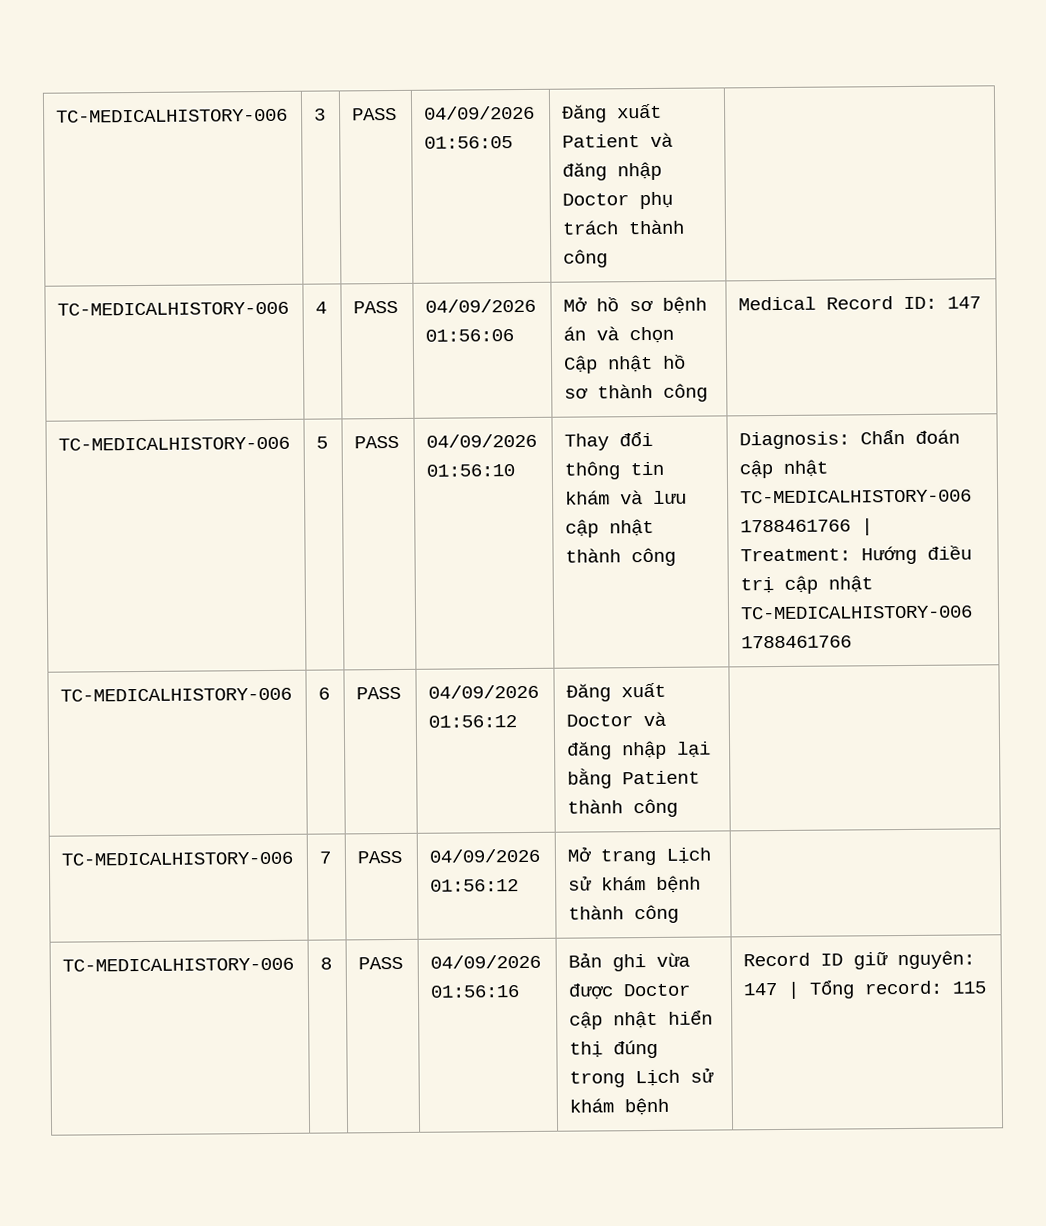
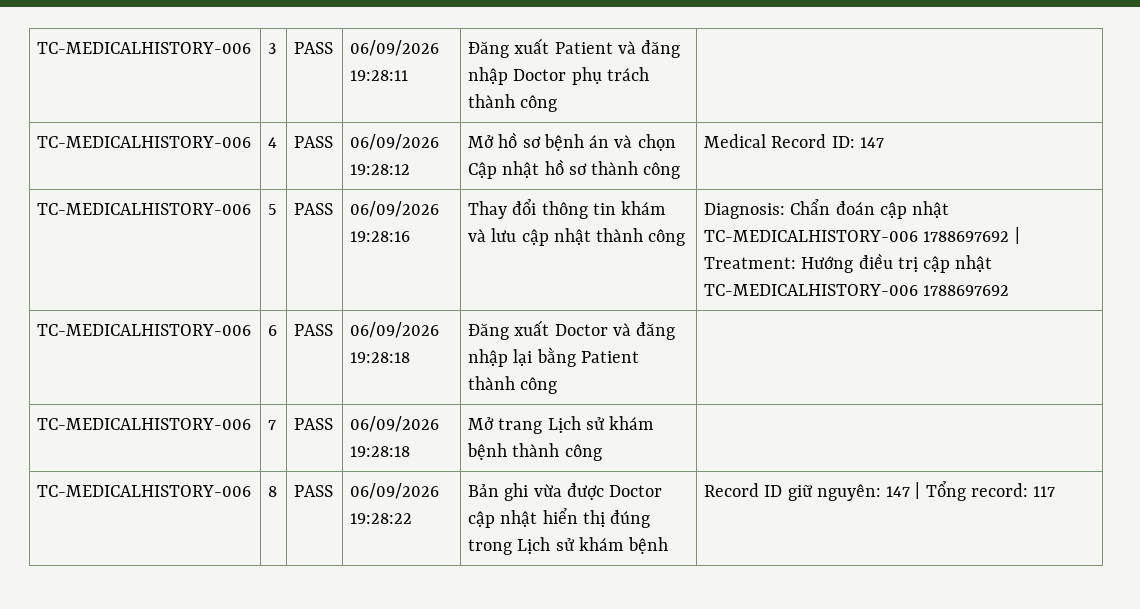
- TC-MEDICALHISTORY-006 | 3 | PASS | 04/09/2026 01:56:05 | Đăng xuất Patient và đăng nhập Doctor phụ trách thành công |
+ TC-MEDICALHISTORY-006 | 3 | PASS | 06/09/2026 19:28:11 | Đăng xuất Patient và đăng nhập Doctor phụ trách thành công |
- TC-MEDICALHISTORY-006 | 4 | PASS | 04/09/2026 01:56:06 | Mở hồ sơ bệnh án và chọn Cập nhật hồ sơ thành công | Medical Record ID: 147
+ TC-MEDICALHISTORY-006 | 4 | PASS | 06/09/2026 19:28:12 | Mở hồ sơ bệnh án và chọn Cập nhật hồ sơ thành công | Medical Record ID: 147
- TC-MEDICALHISTORY-006 | 5 | PASS | 04/09/2026 01:56:10 | Thay đổi thông tin khám và lưu cập nhật thành công | Diagnosis: Chẩn đoán cập nhật TC-MEDICALHISTORY-006 1788461766 | Treatment: Hướng điều trị cập nhật TC-MEDICALHISTORY-006 1788461766
+ TC-MEDICALHISTORY-006 | 5 | PASS | 06/09/2026 19:28:16 | Thay đổi thông tin khám và lưu cập nhật thành công | Diagnosis: Chẩn đoán cập nhật TC-MEDICALHISTORY-006 1788697692 | Treatment: Hướng điều trị cập nhật TC-MEDICALHISTORY-006 1788697692
- TC-MEDICALHISTORY-006 | 6 | PASS | 04/09/2026 01:56:12 | Đăng xuất Doctor và đăng nhập lại bằng Patient thành công |
+ TC-MEDICALHISTORY-006 | 6 | PASS | 06/09/2026 19:28:18 | Đăng xuất Doctor và đăng nhập lại bằng Patient thành công |
- TC-MEDICALHISTORY-006 | 7 | PASS | 04/09/2026 01:56:12 | Mở trang Lịch sử khám bệnh thành công |
+ TC-MEDICALHISTORY-006 | 7 | PASS | 06/09/2026 19:28:18 | Mở trang Lịch sử khám bệnh thành công |
- TC-MEDICALHISTORY-006 | 8 | PASS | 04/09/2026 01:56:16 | Bản ghi vừa được Doctor cập nhật hiển thị đúng trong Lịch sử khám bệnh | Record ID giữ nguyên: 147 | Tổng record: 115
+ TC-MEDICALHISTORY-006 | 8 | PASS | 06/09/2026 19:28:22 | Bản ghi vừa được Doctor cập nhật hiển thị đúng trong Lịch sử khám bệnh | Record ID giữ nguyên: 147 | Tổng record: 117

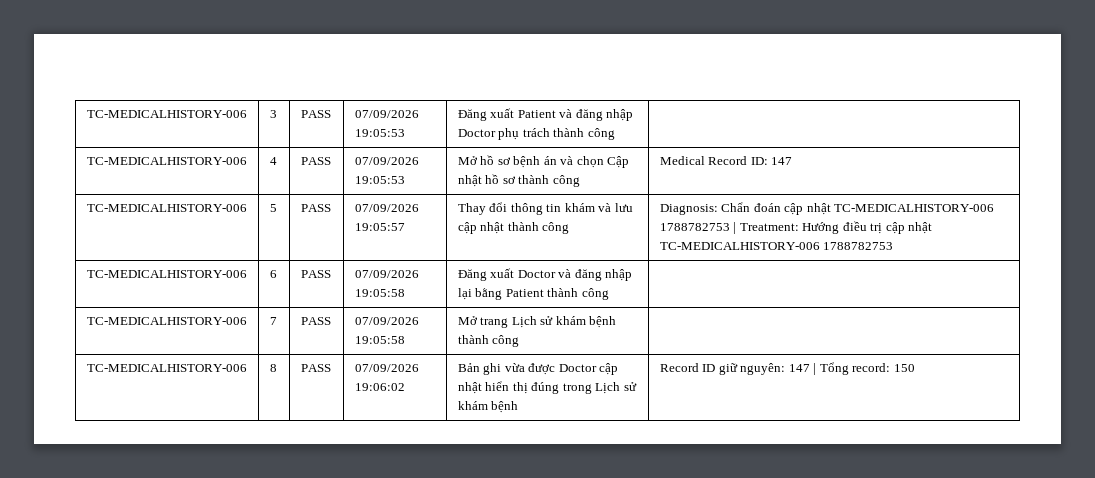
- TC-MEDICALHISTORY-006 | 3 | PASS | 06/09/2026 19:28:11 | Đăng xuất Patient và đăng nhập Doctor phụ trách thành công |
+ TC-MEDICALHISTORY-006 | 3 | PASS | 07/09/2026 19:05:53 | Đăng xuất Patient và đăng nhập Doctor phụ trách thành công |
- TC-MEDICALHISTORY-006 | 4 | PASS | 06/09/2026 19:28:12 | Mở hồ sơ bệnh án và chọn Cập nhật hồ sơ thành công | Medical Record ID: 147
+ TC-MEDICALHISTORY-006 | 4 | PASS | 07/09/2026 19:05:53 | Mở hồ sơ bệnh án và chọn Cập nhật hồ sơ thành công | Medical Record ID: 147
- TC-MEDICALHISTORY-006 | 5 | PASS | 06/09/2026 19:28:16 | Thay đổi thông tin khám và lưu cập nhật thành công | Diagnosis: Chẩn đoán cập nhật TC-MEDICALHISTORY-006 1788697692 | Treatment: Hướng điều trị cập nhật TC-MEDICALHISTORY-006 1788697692
+ TC-MEDICALHISTORY-006 | 5 | PASS | 07/09/2026 19:05:57 | Thay đổi thông tin khám và lưu cập nhật thành công | Diagnosis: Chẩn đoán cập nhật TC-MEDICALHISTORY-006 1788782753 | Treatment: Hướng điều trị cập nhật TC-MEDICALHISTORY-006 1788782753
- TC-MEDICALHISTORY-006 | 6 | PASS | 06/09/2026 19:28:18 | Đăng xuất Doctor và đăng nhập lại bằng Patient thành công |
+ TC-MEDICALHISTORY-006 | 6 | PASS | 07/09/2026 19:05:58 | Đăng xuất Doctor và đăng nhập lại bằng Patient thành công |
- TC-MEDICALHISTORY-006 | 7 | PASS | 06/09/2026 19:28:18 | Mở trang Lịch sử khám bệnh thành công |
+ TC-MEDICALHISTORY-006 | 7 | PASS | 07/09/2026 19:05:58 | Mở trang Lịch sử khám bệnh thành công |
- TC-MEDICALHISTORY-006 | 8 | PASS | 06/09/2026 19:28:22 | Bản ghi vừa được Doctor cập nhật hiển thị đúng trong Lịch sử khám bệnh | Record ID giữ nguyên: 147 | Tổng record: 117
+ TC-MEDICALHISTORY-006 | 8 | PASS | 07/09/2026 19:06:02 | Bản ghi vừa được Doctor cập nhật hiển thị đúng trong Lịch sử khám bệnh | Record ID giữ nguyên: 147 | Tổng record: 150

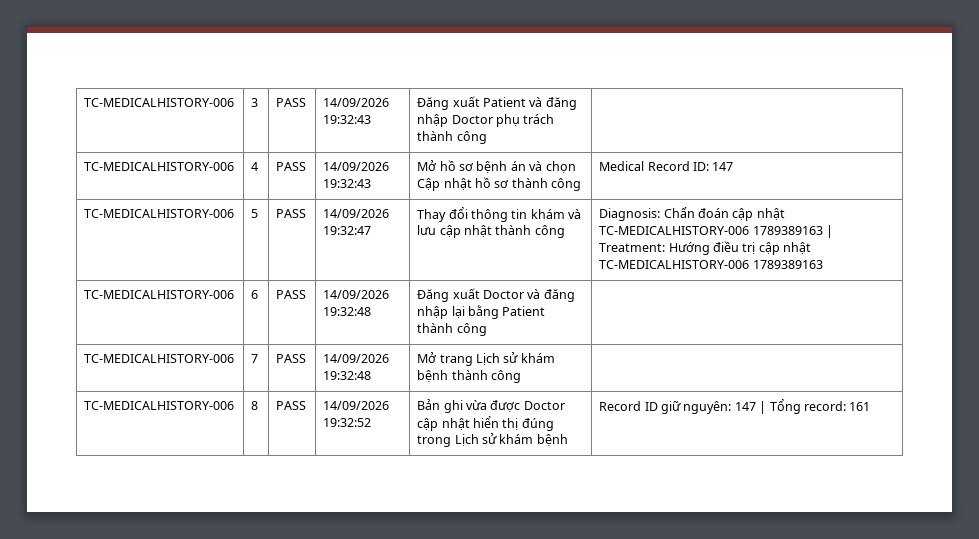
- TC-MEDICALHISTORY-006 | 3 | PASS | 07/09/2026 19:05:53 | Đăng xuất Patient và đăng nhập Doctor phụ trách thành công |
+ TC-MEDICALHISTORY-006 | 3 | PASS | 14/09/2026 19:32:43 | Đăng xuất Patient và đăng nhập Doctor phụ trách thành công |
- TC-MEDICALHISTORY-006 | 4 | PASS | 07/09/2026 19:05:53 | Mở hồ sơ bệnh án và chọn Cập nhật hồ sơ thành công | Medical Record ID: 147
+ TC-MEDICALHISTORY-006 | 4 | PASS | 14/09/2026 19:32:43 | Mở hồ sơ bệnh án và chọn Cập nhật hồ sơ thành công | Medical Record ID: 147
- TC-MEDICALHISTORY-006 | 5 | PASS | 07/09/2026 19:05:57 | Thay đổi thông tin khám và lưu cập nhật thành công | Diagnosis: Chẩn đoán cập nhật TC-MEDICALHISTORY-006 1788782753 | Treatment: Hướng điều trị cập nhật TC-MEDICALHISTORY-006 1788782753
+ TC-MEDICALHISTORY-006 | 5 | PASS | 14/09/2026 19:32:47 | Thay đổi thông tin khám và lưu cập nhật thành công | Diagnosis: Chẩn đoán cập nhật TC-MEDICALHISTORY-006 1789389163 | Treatment: Hướng điều trị cập nhật TC-MEDICALHISTORY-006 1789389163
- TC-MEDICALHISTORY-006 | 6 | PASS | 07/09/2026 19:05:58 | Đăng xuất Doctor và đăng nhập lại bằng Patient thành công |
+ TC-MEDICALHISTORY-006 | 6 | PASS | 14/09/2026 19:32:48 | Đăng xuất Doctor và đăng nhập lại bằng Patient thành công |
- TC-MEDICALHISTORY-006 | 7 | PASS | 07/09/2026 19:05:58 | Mở trang Lịch sử khám bệnh thành công |
+ TC-MEDICALHISTORY-006 | 7 | PASS | 14/09/2026 19:32:48 | Mở trang Lịch sử khám bệnh thành công |
- TC-MEDICALHISTORY-006 | 8 | PASS | 07/09/2026 19:06:02 | Bản ghi vừa được Doctor cập nhật hiển thị đúng trong Lịch sử khám bệnh | Record ID giữ nguyên: 147 | Tổng record: 150
+ TC-MEDICALHISTORY-006 | 8 | PASS | 14/09/2026 19:32:52 | Bản ghi vừa được Doctor cập nhật hiển thị đúng trong Lịch sử khám bệnh | Record ID giữ nguyên: 147 | Tổng record: 161

